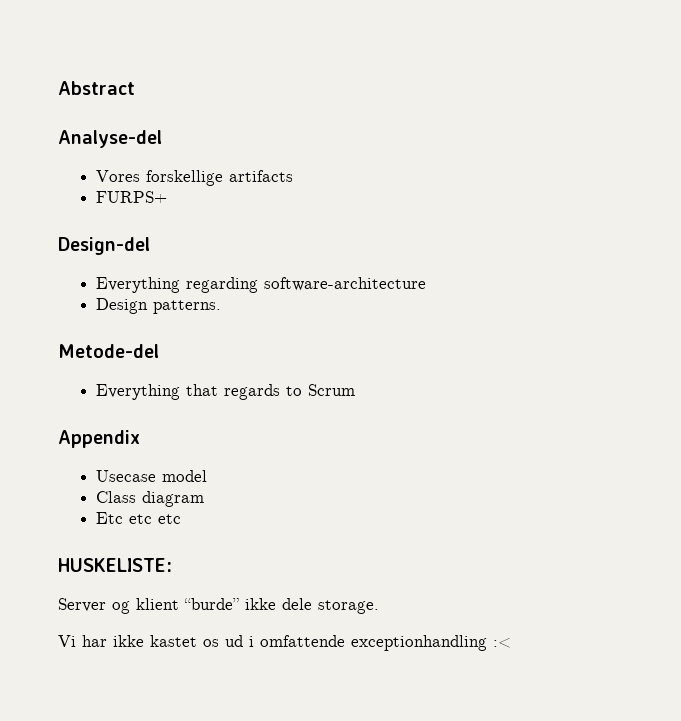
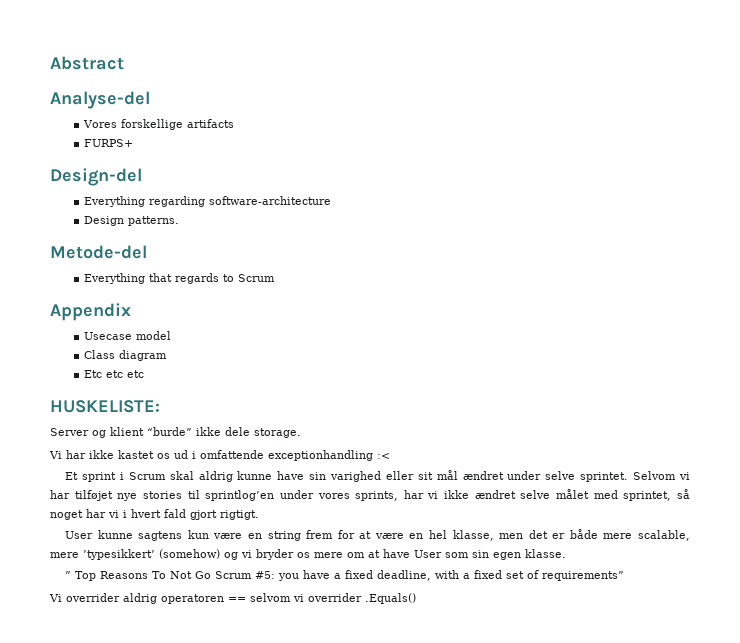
+ Et sprint i Scrum skal aldrig kunne have sin varighed eller sit mål ændret under selve sprintet. Selvom vi har tilføjet nye stories til sprintlog’en under vores sprints, har vi ikke ændret selve målet med sprintet, så noget har vi i hvert fald gjort rigtigt.
+ User kunne sagtens kun være en string frem for at være en hel klasse, men det er både mere scalable, mere ’typesikkert’ (somehow) og vi bryder os mere om at have User som sin egen klasse.
+ ” Top Reasons To Not Go Scrum #5: you have a fixed deadline, with a fixed set of requirements”
+ Vi overrider aldrig operatoren == selvom vi overrider .Equals()

